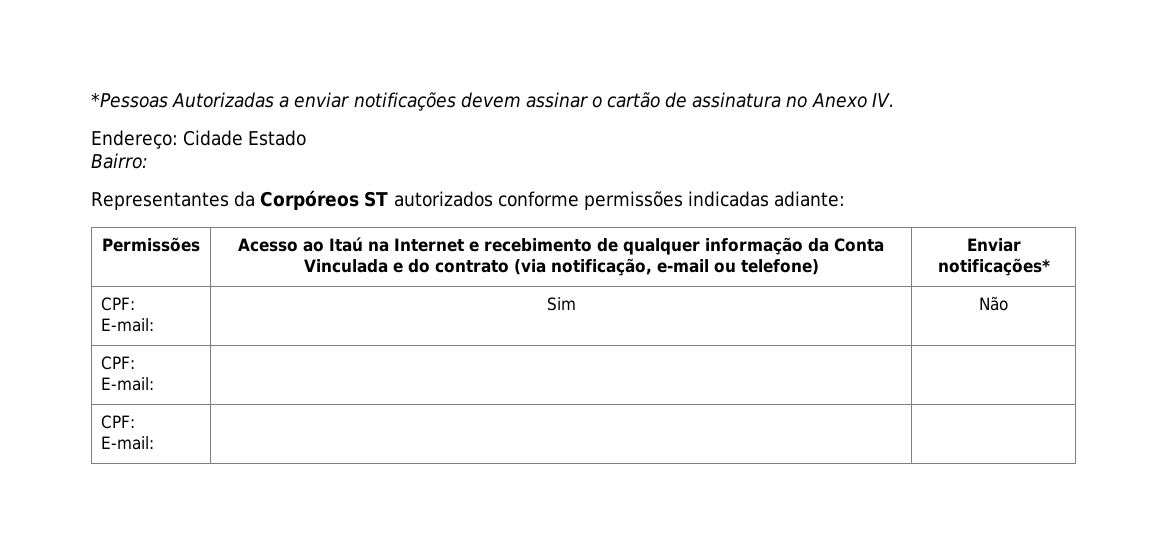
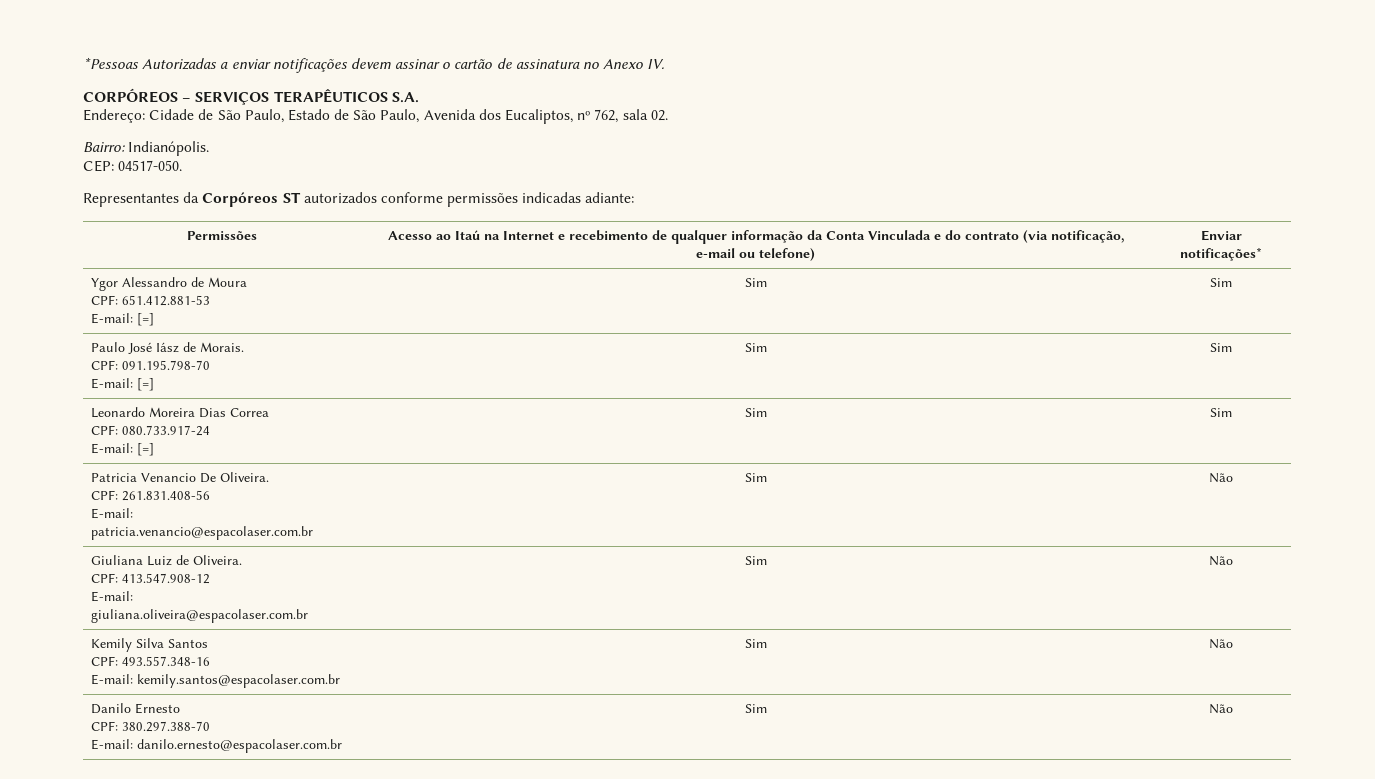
- Endereço: Cidade Estado
- Bairro:
+ CORPÓREOS – SERVIÇOS TERAPÊUTICOS S.A.
+ Endereço: Cidade de São Paulo, Estado de São Paulo, Avenida dos Eucaliptos, nº 762, sala 02.
+ Bairro: Indianópolis.
+ CEP: 04517-050.
  Permissões | Acesso ao Itaú na Internet e recebimento de qualquer informação da Conta Vinculada e do contrato (via notificação, e-mail ou telefone) | Enviar notificações*
- CPF:
- E-mail: | Sim | Não
- CPF:
- E-mail: | |
- CPF:
- E-mail: | |
+ Ygor Alessandro de Moura
+ CPF: 651.412.881-53
+ E-mail: [=] | Sim | Sim
+ Paulo José Iász de Morais.
+ CPF: 091.195.798-70
+ E-mail: [=] | Sim | Sim
+ Leonardo Moreira Dias Correa
+ CPF: 080.733.917-24
+ E-mail: [=] | Sim | Sim
+ Patricia Venancio De Oliveira.
+ CPF: 261.831.408-56
+ E-mail: patricia.venancio@espacolaser.com.br | Sim | Não
+ Giuliana Luiz de Oliveira.
+ CPF: 413.547.908-12
+ E-mail: giuliana.oliveira@espacolaser.com.br | Sim | Não
+ Kemily Silva Santos
+ CPF: 493.557.348-16
+ E-mail: kemily.santos@espacolaser.com.br | Sim | Não
+ Danilo Ernesto
+ CPF: 380.297.388-70
+ E-mail: danilo.ernesto@espacolaser.com.br | Sim | Não

